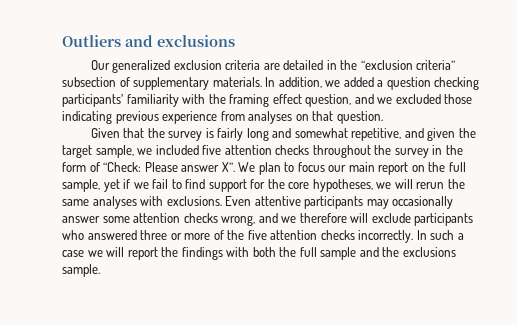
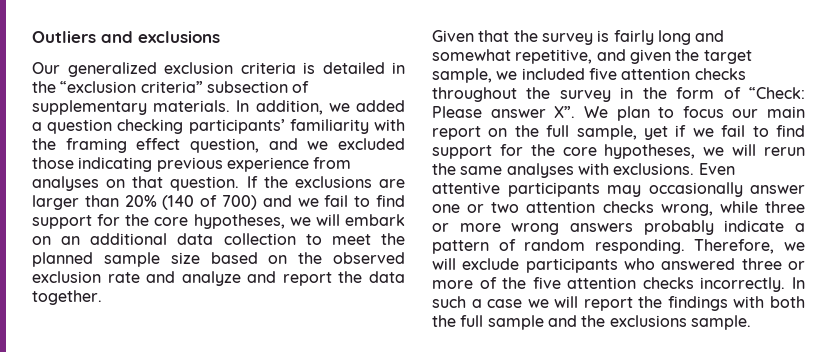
- Our generalized exclusion criteria are detailed in the “exclusion criteria” subsection of supplementary materials.
+ Our generalized exclusion criteria is detailed in the “exclusion criteria” subsection of supplementary materials.
+ If the exclusions are larger than 20% (140 of 700) and we fail to find support for the core hypotheses, we will embark on an additional data collection to meet the planned sample size based on the observed exclusion rate and analyze and report the data together.
- Even attentive participants may occasionally answer some attention checks wrong, and we therefore will exclude participants who answered three or more of the five attention checks incorrectly.
+ Even attentive participants may occasionally answer one or two attention checks wrong, while three or more wrong answers probably indicate a pattern of random responding. Therefore, we will exclude participants who answered three or more of the five attention checks incorrectly.

